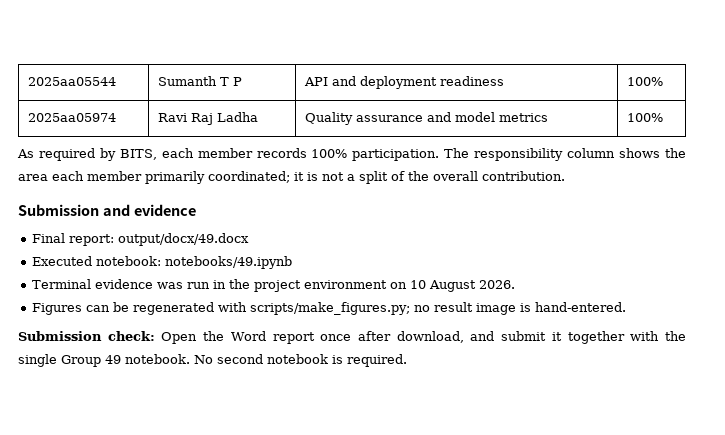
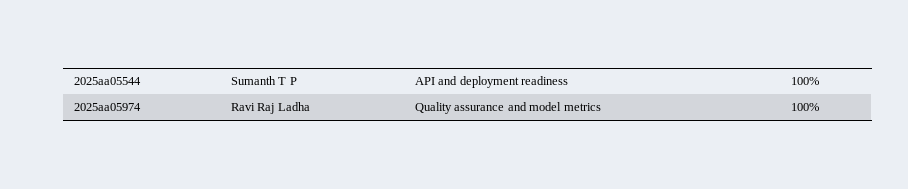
- As required by BITS, each member records 100% participation. The responsibility column shows the area each member primarily coordinated; it is not a split of the overall contribution.
- Submission and evidence
- Final report: output/docx/49.docx
- Executed notebook: notebooks/49.ipynb
- Terminal evidence was run in the project environment on 10 August 2026.
- Figures can be regenerated with scripts/make_figures.py; no result image is hand-entered.
- Submission check: Open the Word report once after download, and submit it together with the single Group 49 notebook. No second notebook is required.

